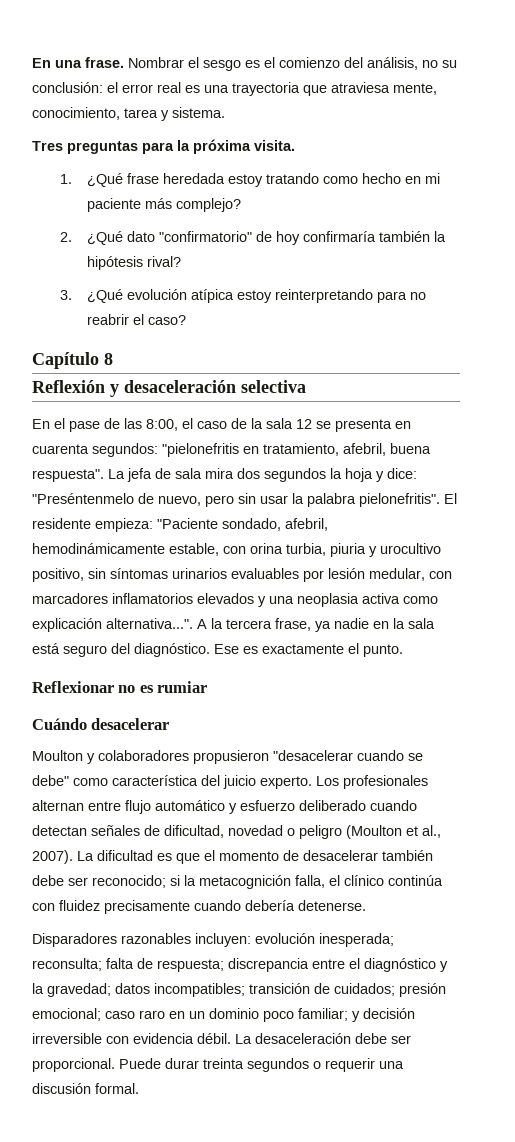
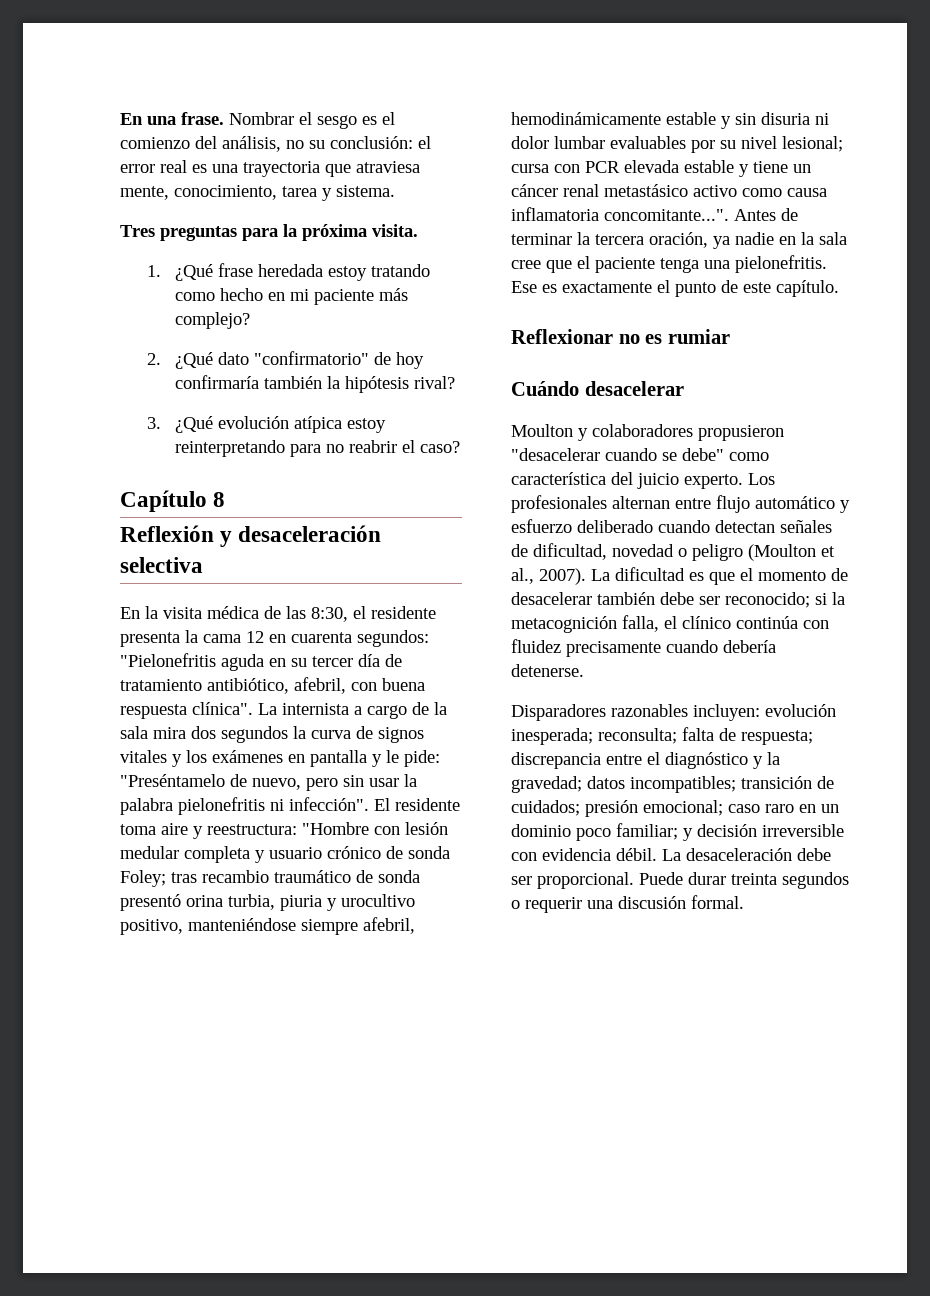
- En el pase de las 8:00, el caso de la sala 12 se presenta en cuarenta segundos: "pielonefritis en tratamiento, afebril, buena respuesta". La jefa de sala mira dos segundos la hoja y dice: "Preséntenmelo de nuevo, pero sin usar la palabra pielonefritis". El residente empieza: "Paciente sondado, afebril, hemodinámicamente estable, con orina turbia, piuria y urocultivo positivo, sin síntomas urinarios evaluables por lesión medular, con marcadores inflamatorios elevados y una neoplasia activa como explicación alternativa...". A la tercera frase, ya nadie en la sala está seguro del diagnóstico. Ese es exactamente el punto.
+ En la visita médica de las 8:30, el residente presenta la cama 12 en cuarenta segundos: "Pielonefritis aguda en su tercer día de tratamiento antibiótico, afebril, con buena respuesta clínica". La internista a cargo de la sala mira dos segundos la curva de signos vitales y los exámenes en pantalla y le pide: "Preséntamelo de nuevo, pero sin usar la palabra pielonefritis ni infección". El residente toma aire y reestructura: "Hombre con lesión medular completa y usuario crónico de sonda Foley; tras recambio traumático de sonda presentó orina turbia, piuria y urocultivo positivo, manteniéndose siempre afebril, hemodinámicamente estable y sin disuria ni dolor lumbar evaluables por su nivel lesional; cursa con PCR elevada estable y tiene un cáncer renal metastásico activo como causa inflamatoria concomitante...". Antes de terminar la tercera oración, ya nadie en la sala cree que el paciente tenga una pielonefritis. Ese es exactamente el punto de este capítulo.

